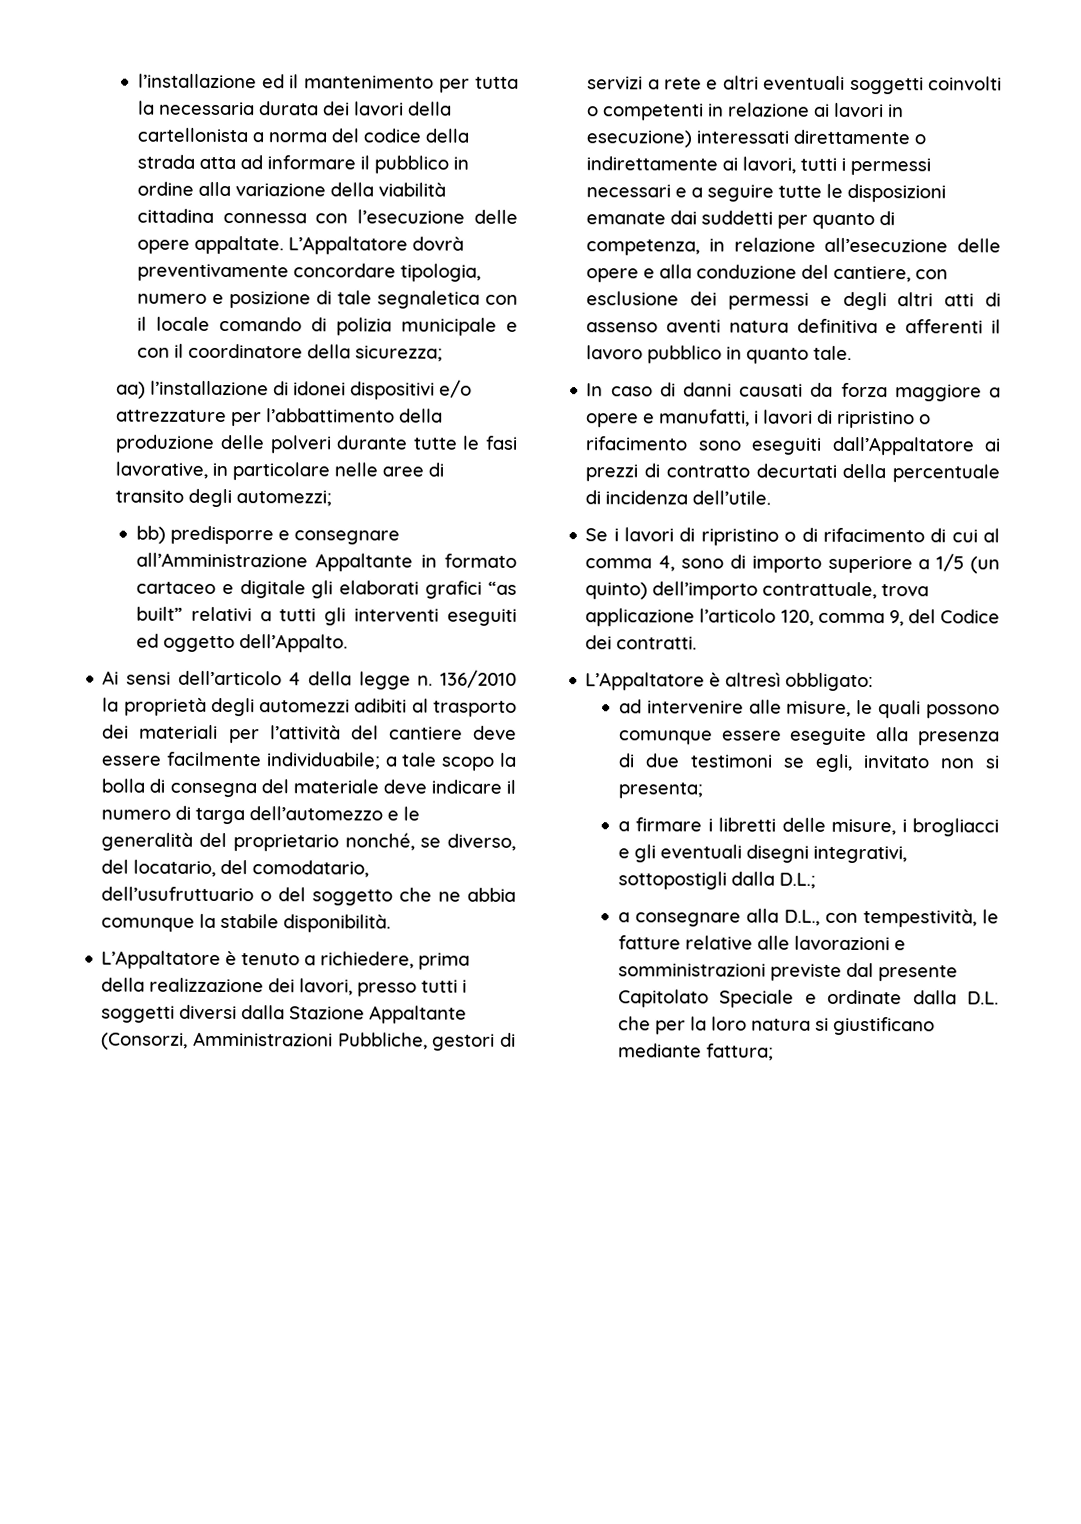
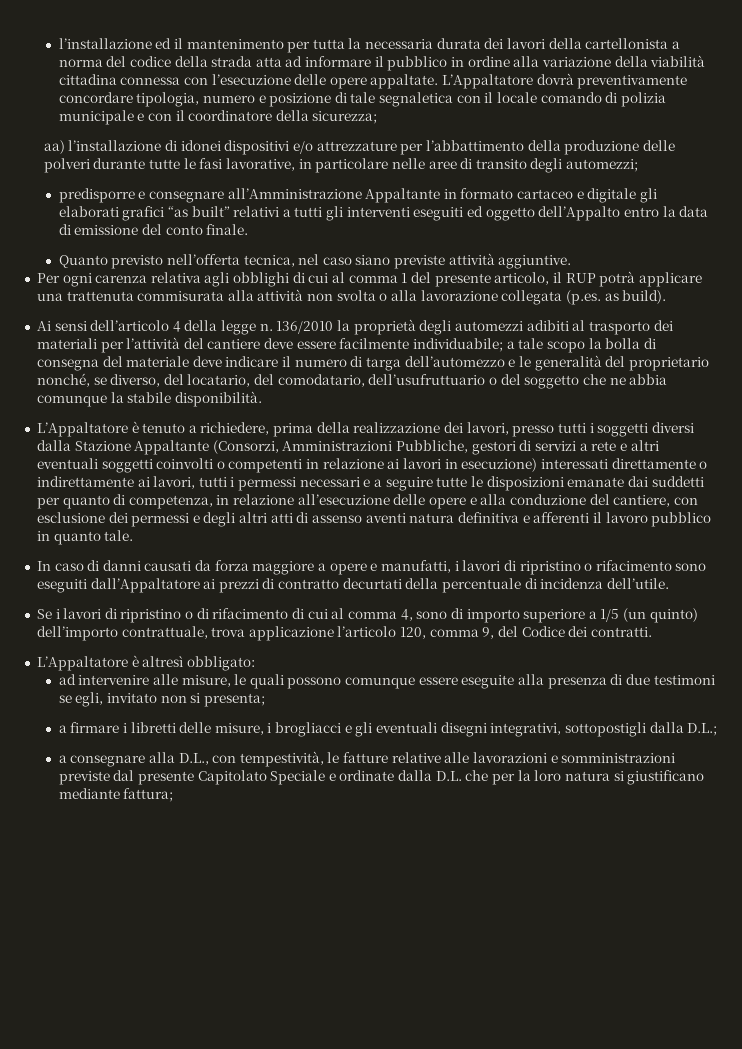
- bb) predisporre e consegnare all’Amministrazione Appaltante in formato cartaceo e digitale gli elaborati grafici “as built” relativi a tutti gli interventi eseguiti ed oggetto dell’Appalto.
+ predisporre e consegnare all’Amministrazione Appaltante in formato cartaceo e digitale gli elaborati grafici “as built” relativi a tutti gli interventi eseguiti ed oggetto dell’Appalto entro la data di emissione del conto finale.
+ Quanto previsto nell’offerta tecnica, nel caso siano previste attività aggiuntive.
+ Per ogni carenza relativa agli obblighi di cui al comma 1 del presente articolo, il RUP potrà applicare una trattenuta commisurata alla attività non svolta o alla lavorazione collegata (p.es. as build).

